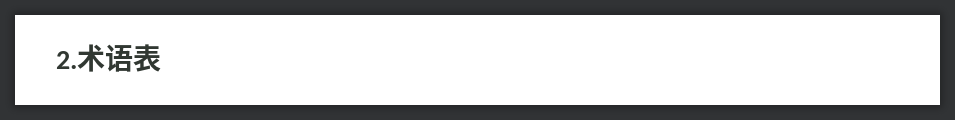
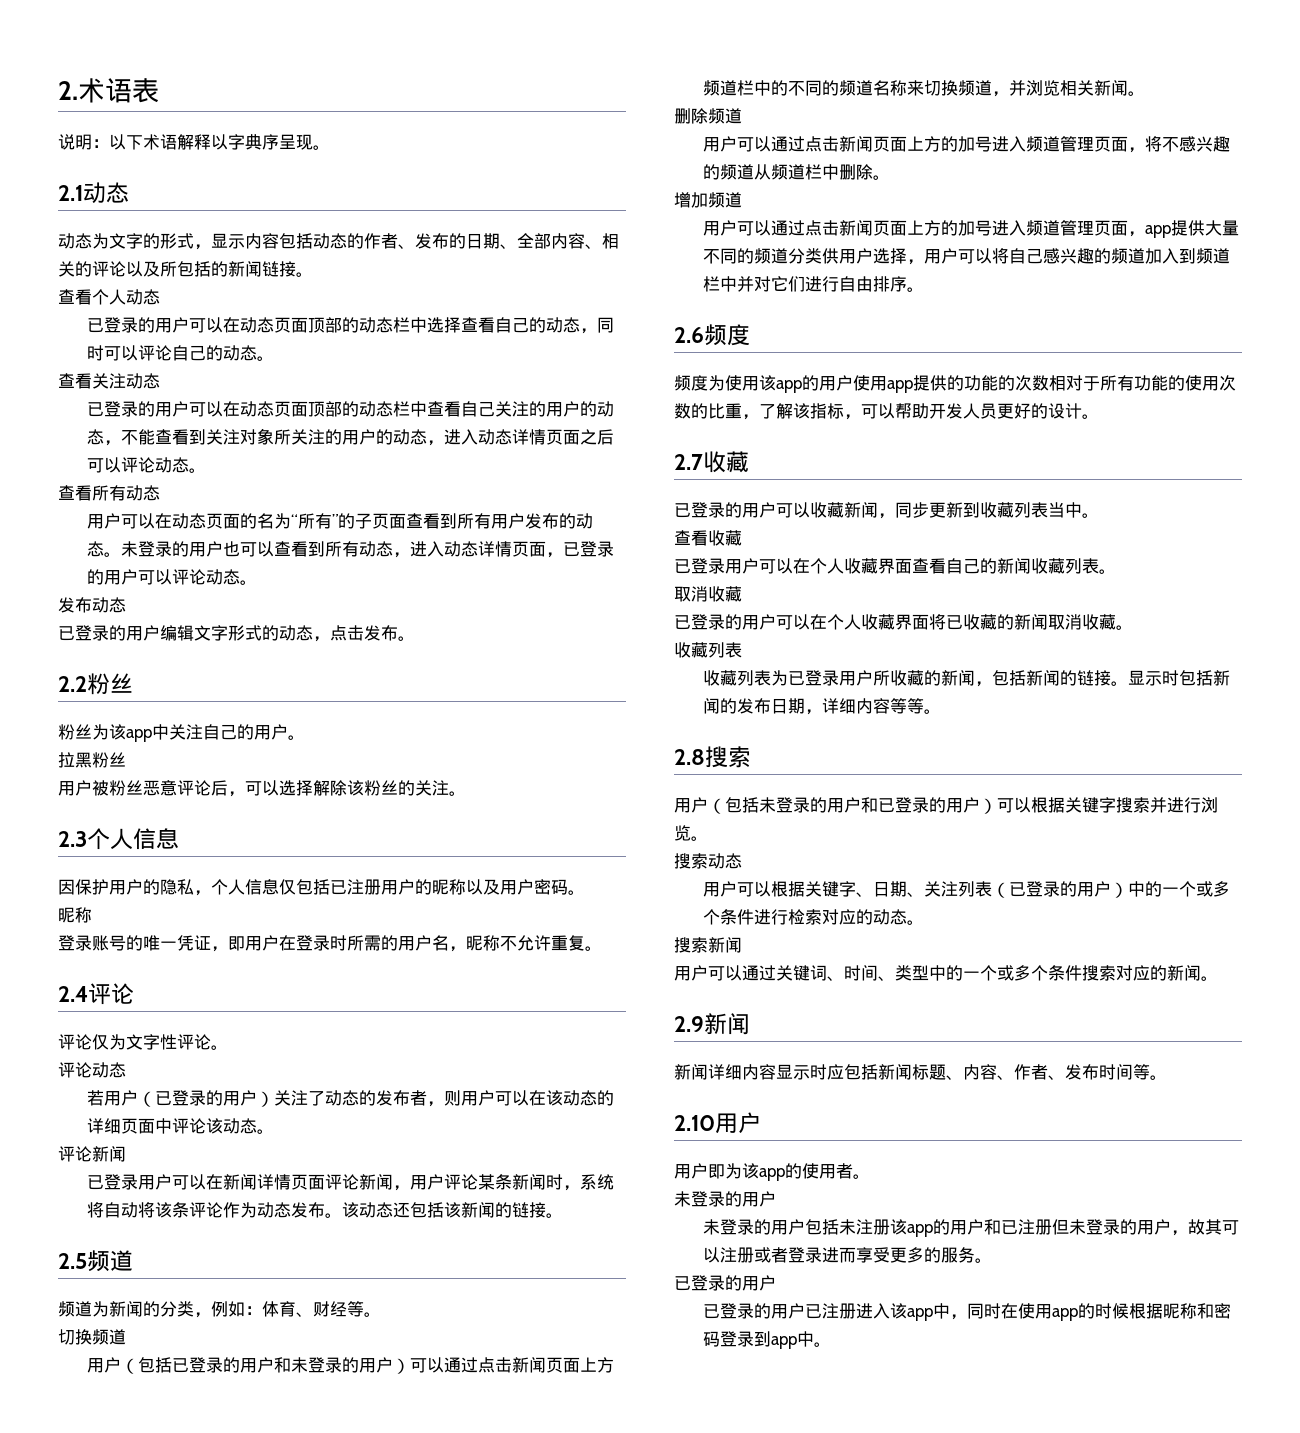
+ 说明：以下术语解释以字典序呈现。
+ 2.1动态
+ 动态为文字的形式，显示内容包括动态的作者、发布的日期、全部内容、相关的评论以及所包括的新闻链接。
+ 查看个人动态
+ 已登录的用户可以在动态页面顶部的动态栏中选择查看自己的动态，同时可以评论自己的动态。
+ 查看关注动态
+ 已登录的用户可以在动态页面顶部的动态栏中查看自己关注的用户的动态，不能查看到关注对象所关注的用户的动态，进入动态详情页面之后可以评论动态。
+ 查看所有动态
+ 用户可以在动态页面的名为“所有”的子页面查看到所有用户发布的动态。未登录的用户也可以查看到所有动态，进入动态详情页面，已登录的用户可以评论动态。
+ 发布动态
+ 已登录的用户编辑文字形式的动态，点击发布。
+ 2.2粉丝
+ 粉丝为该app中关注自己的用户。
+ 拉黑粉丝
+ 用户被粉丝恶意评论后，可以选择解除该粉丝的关注。
+ 2.3个人信息
+ 因保护用户的隐私，个人信息仅包括已注册用户的昵称以及用户密码。
+ 昵称
+ 登录账号的唯一凭证，即用户在登录时所需的用户名，昵称不允许重复。
+ 2.4评论
+ 评论仅为文字性评论。
+ 评论动态
+ 若用户（已登录的用户）关注了动态的发布者，则用户可以在该动态的详细页面中评论该动态。
+ 评论新闻
+ 已登录用户可以在新闻详情页面评论新闻，用户评论某条新闻时，系统将自动将该条评论作为动态发布。该动态还包括该新闻的链接。
+ 2.5频道
+ 频道为新闻的分类，例如：体育、财经等。
+ 切换频道
+ 用户（包括已登录的用户和未登录的用户）可以通过点击新闻页面上方频道栏中的不同的频道名称来切换频道，并浏览相关新闻。
+ 删除频道
+ 用户可以通过点击新闻页面上方的加号进入频道管理页面，将不感兴趣的频道从频道栏中删除。
+ 增加频道
+ 用户可以通过点击新闻页面上方的加号进入频道管理页面，app提供大量不同的频道分类供用户选择，用户可以将自己感兴趣的频道加入到频道栏中并对它们进行自由排序。
+ 2.6频度
+ 频度为使用该app的用户使用app提供的功能的次数相对于所有功能的使用次数的比重，了解该指标，可以帮助开发人员更好的设计。
+ 2.7收藏
+ 已登录的用户可以收藏新闻，同步更新到收藏列表当中。
+ 查看收藏
+ 已登录用户可以在个人收藏界面查看自己的新闻收藏列表。
+ 取消收藏
+ 已登录的用户可以在个人收藏界面将已收藏的新闻取消收藏。
+ 收藏列表
+ 收藏列表为已登录用户所收藏的新闻，包括新闻的链接。显示时包括新闻的发布日期，详细内容等等。
+ 2.8搜索
+ 用户（包括未登录的用户和已登录的用户）可以根据关键字搜索并进行浏览。
+ 搜索动态
+ 用户可以根据关键字、日期、关注列表（已登录的用户）中的一个或多个条件进行检索对应的动态。
+ 搜索新闻
+ 用户可以通过关键词、时间、类型中的一个或多个条件搜索对应的新闻。
+ 2.9新闻
+ 新闻详细内容显示时应包括新闻标题、内容、作者、发布时间等。
+ 2.10用户
+ 用户即为该app的使用者。
+ 未登录的用户
+ 未登录的用户包括未注册该app的用户和已注册但未登录的用户，故其可以注册或者登录进而享受更多的服务。
+ 已登录的用户
+ 已登录的用户已注册进入该app中，同时在使用app的时候根据昵称和密码登录到app中。

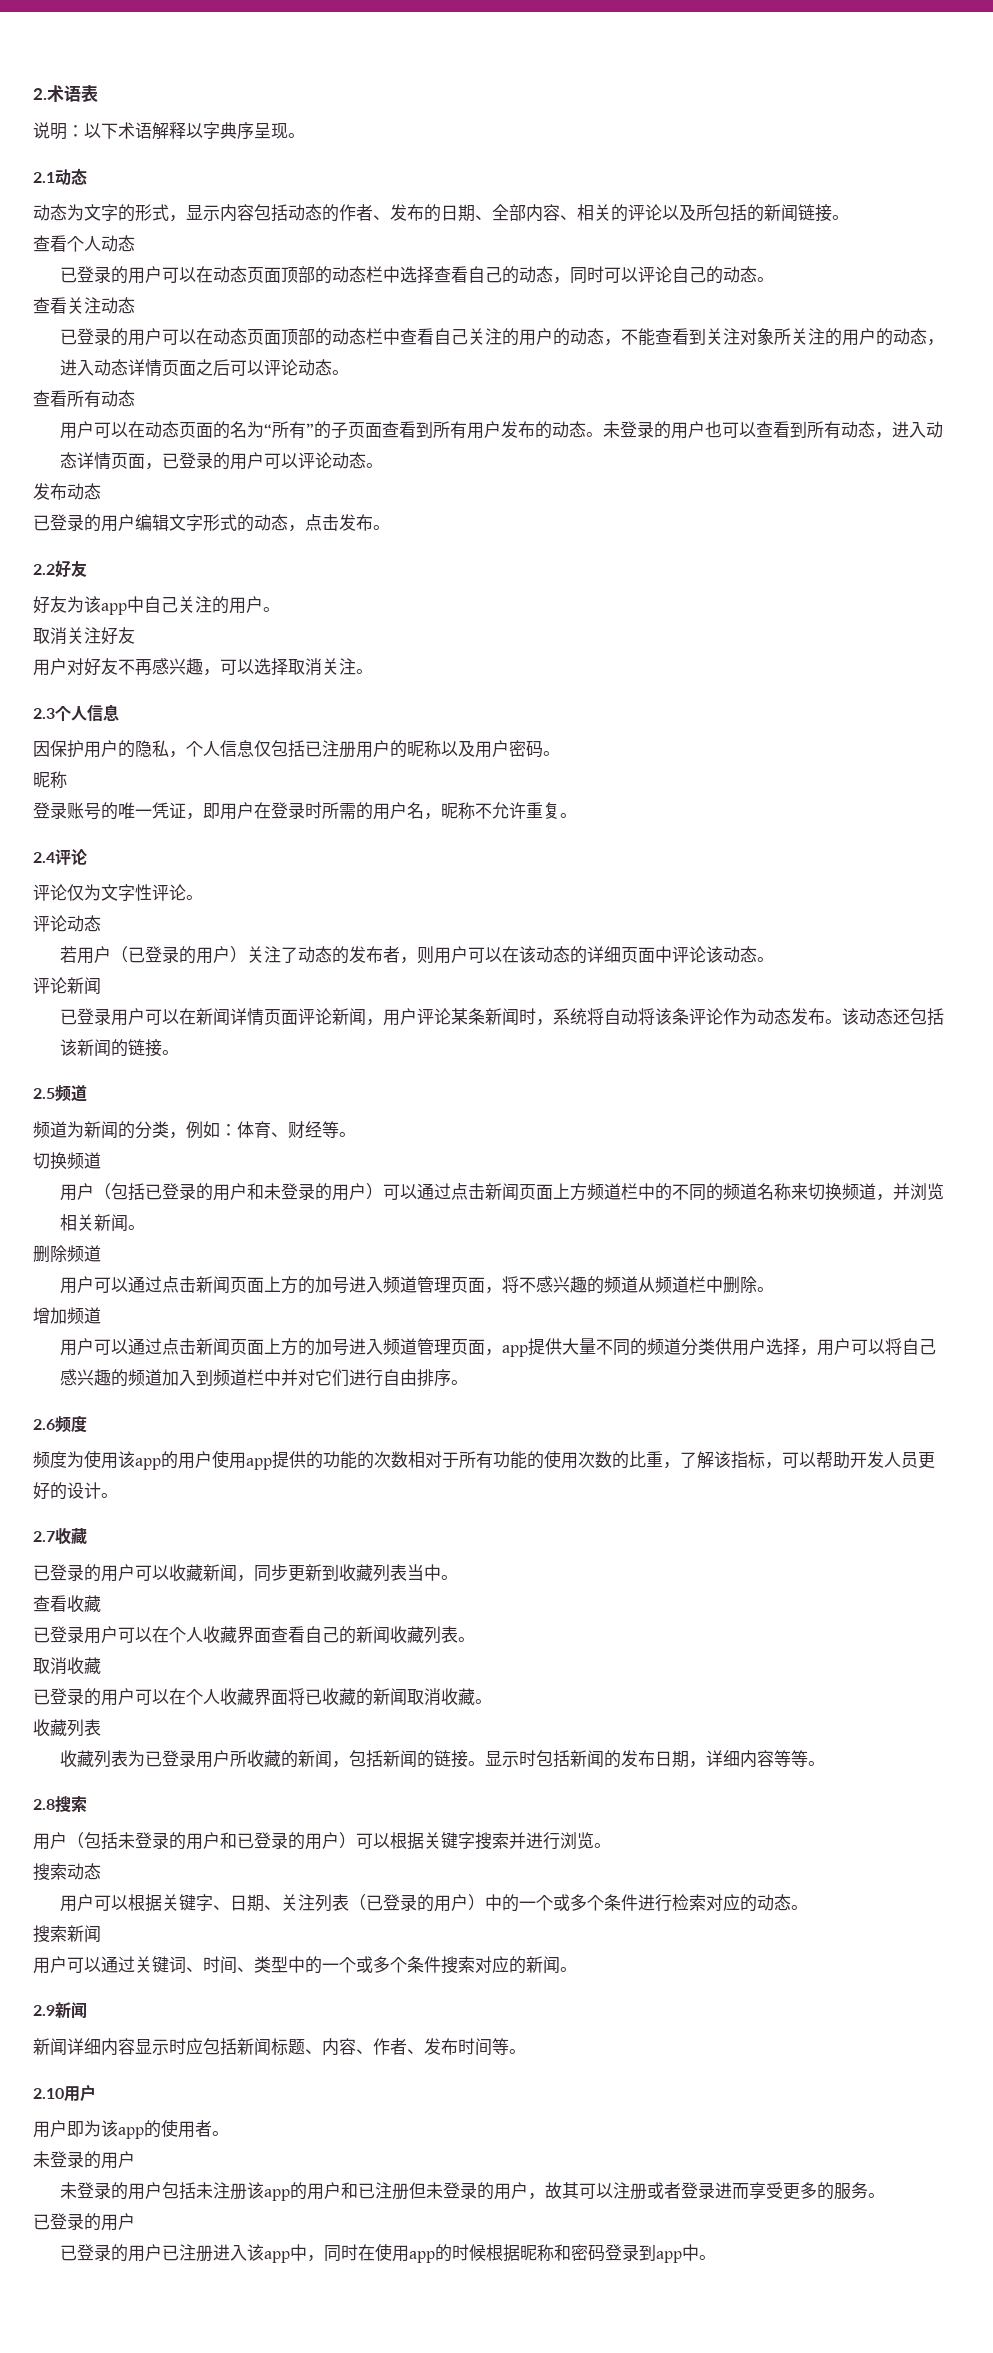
- 2.2粉丝
- 粉丝为该app中关注自己的用户。
+ 2.2好友
+ 好友为该app中自己关注的用户。
- 拉黑粉丝
- 用户被粉丝恶意评论后，可以选择解除该粉丝的关注。
+ 取消关注好友
+ 用户对好友不再感兴趣，可以选择取消关注。

